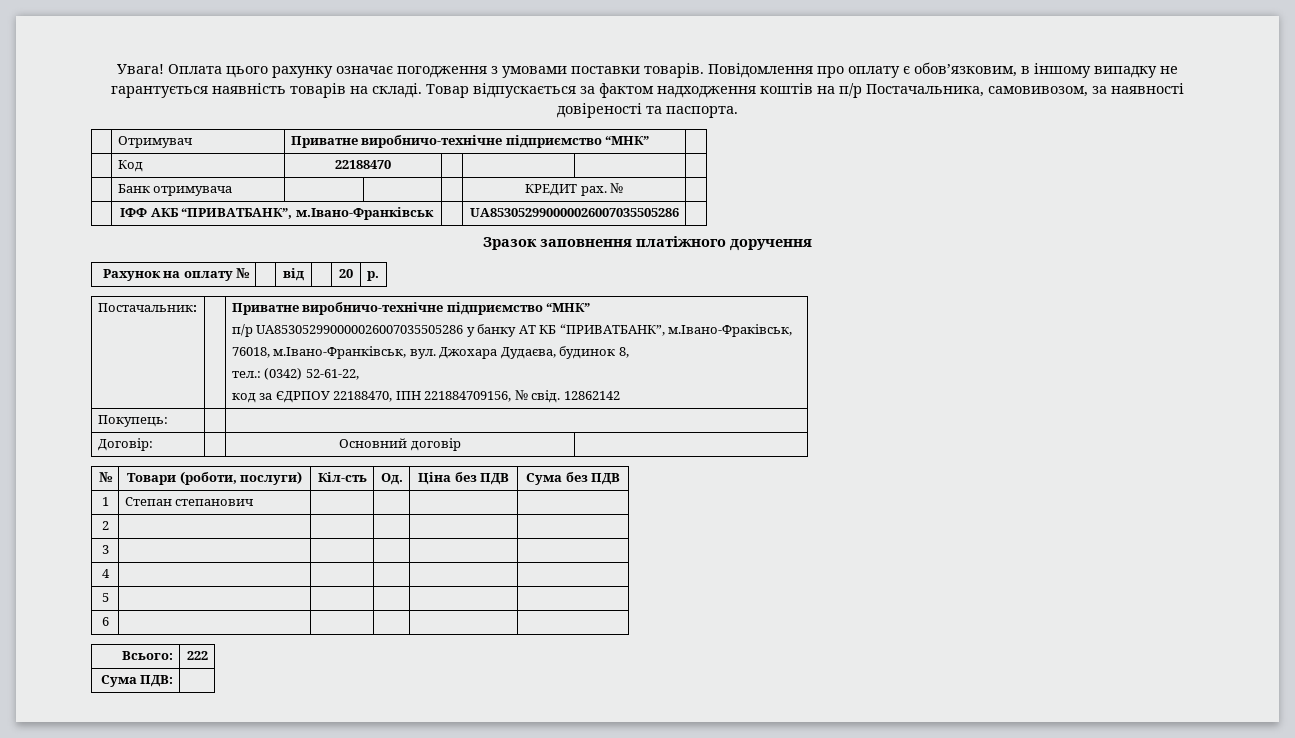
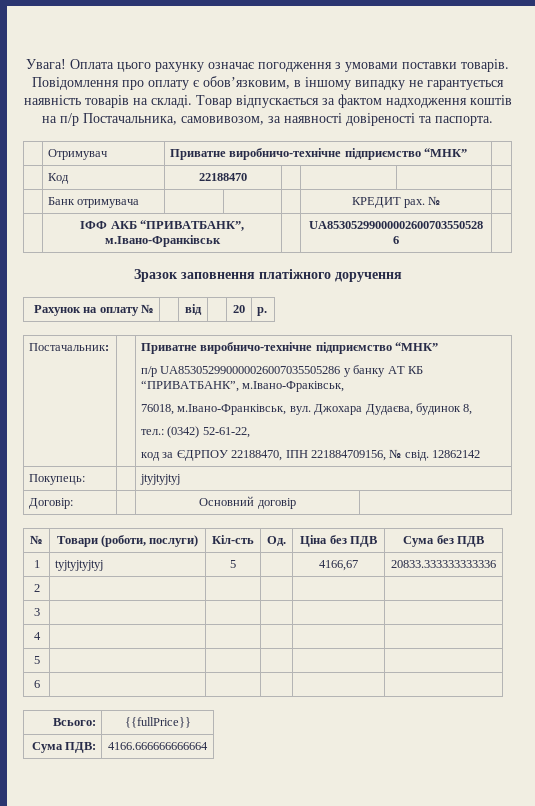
- Покупець: | |
+ Покупець: | | jtyjtyjtyj
- 1 | Степан степанович | | | |
+ 1 | tyjtyjtyjtyj | 5 | | 4166,67 | 20833.333333333336
- Всього: | 222
+ Всього: | {{fullPrice}}
- Сума ПДВ: |
+ Сума ПДВ: | 4166.666666666664

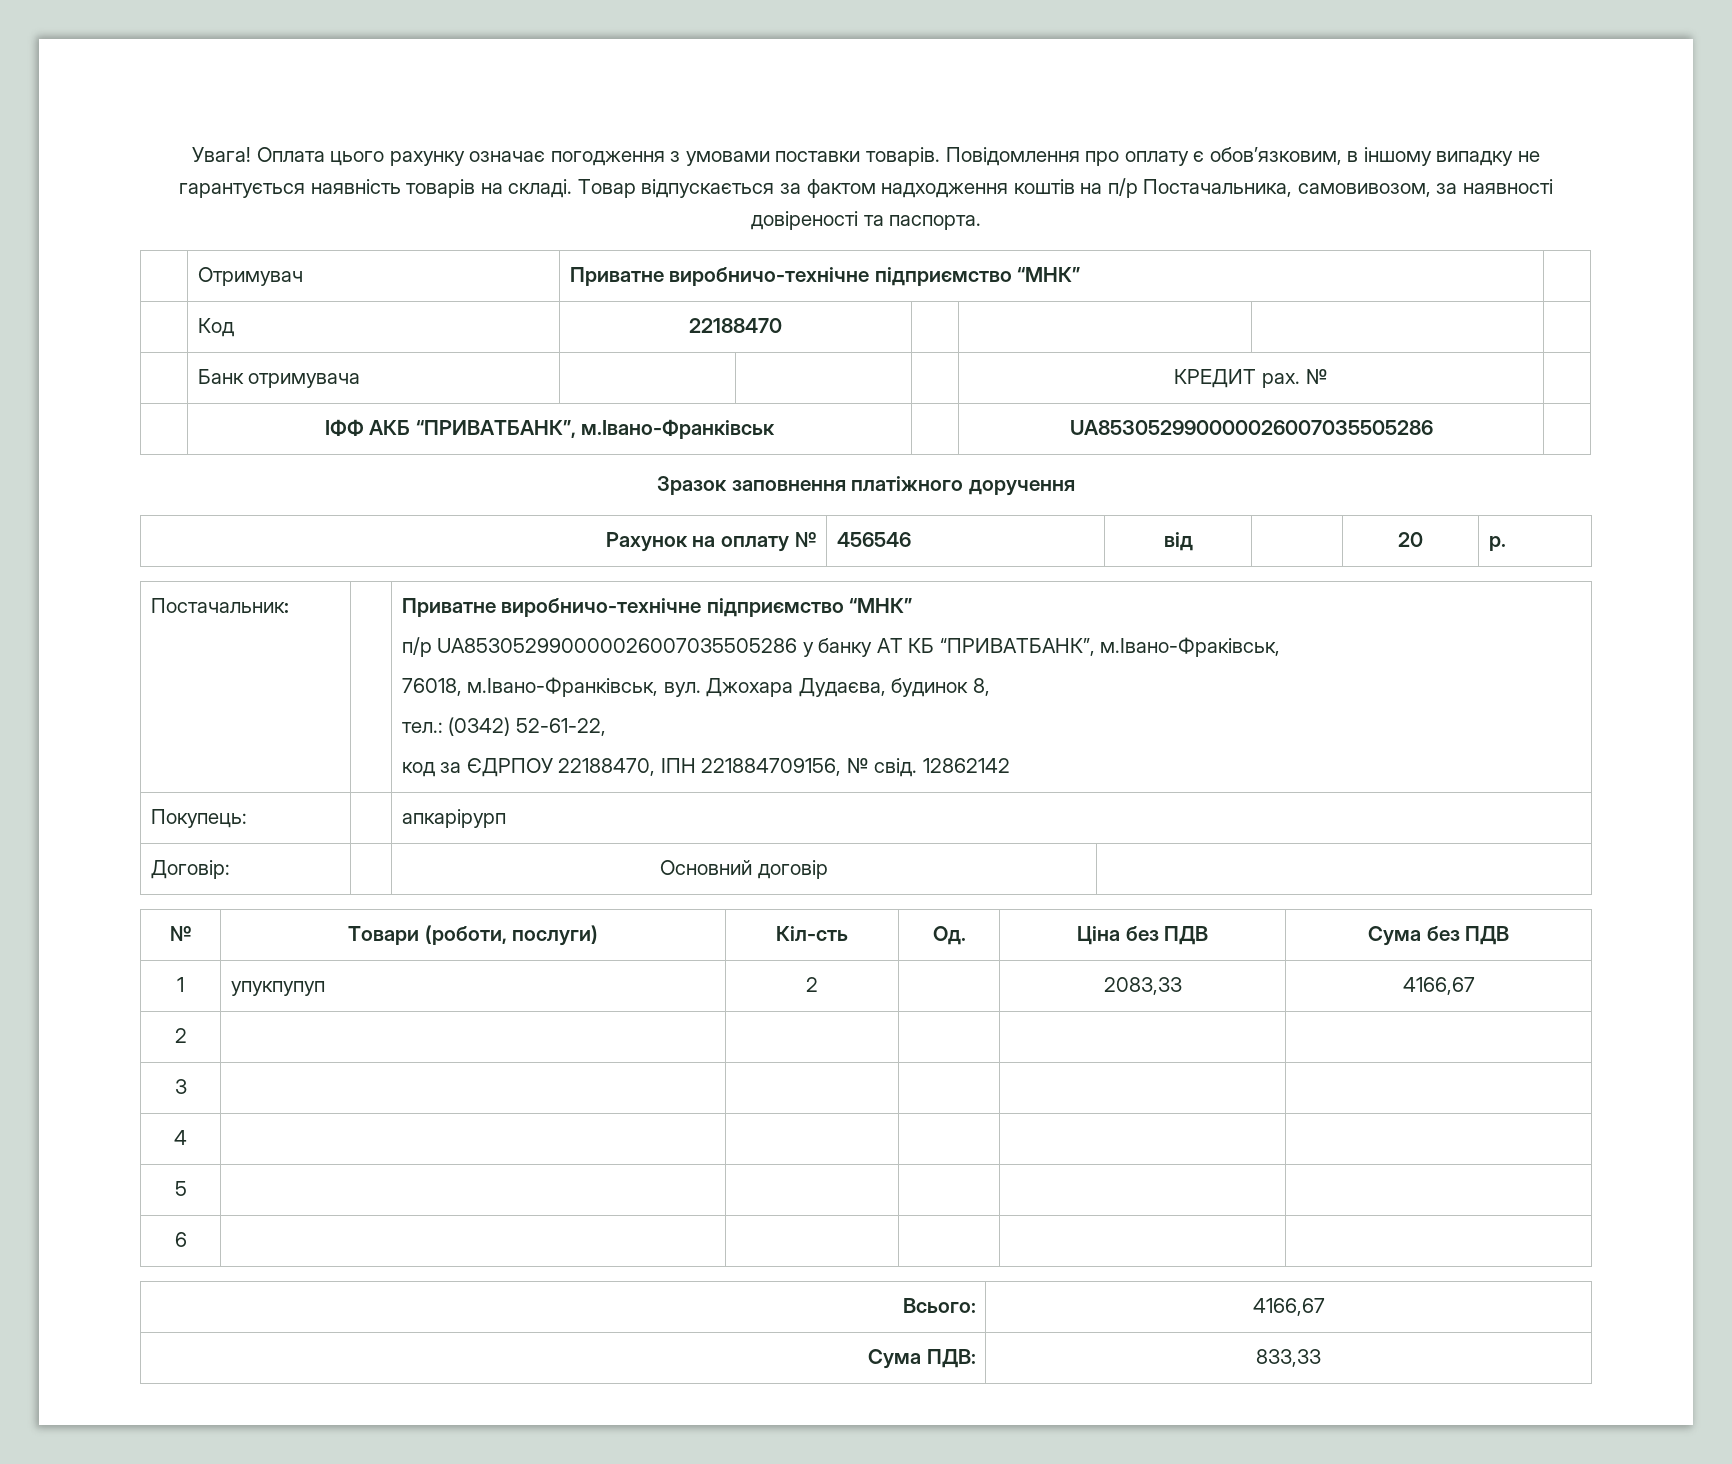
- Рахунок на оплату № | | від | | 20 | р.
+ Рахунок на оплату № | 456546 | від | | 20 | р.
- Покупець: | | jtyjtyjtyj
+ Покупець: | | апкарірурп
- 1 | tyjtyjtyjtyj | 5 | | 4166,67 | 20833.333333333336
+ 1 | упукпупуп | 2 | | 2083,33 | 4166,67
- Всього: | {{fullPrice}}
+ Всього: | 4166,67
- Сума ПДВ: | 4166.666666666664
+ Сума ПДВ: | 833,33

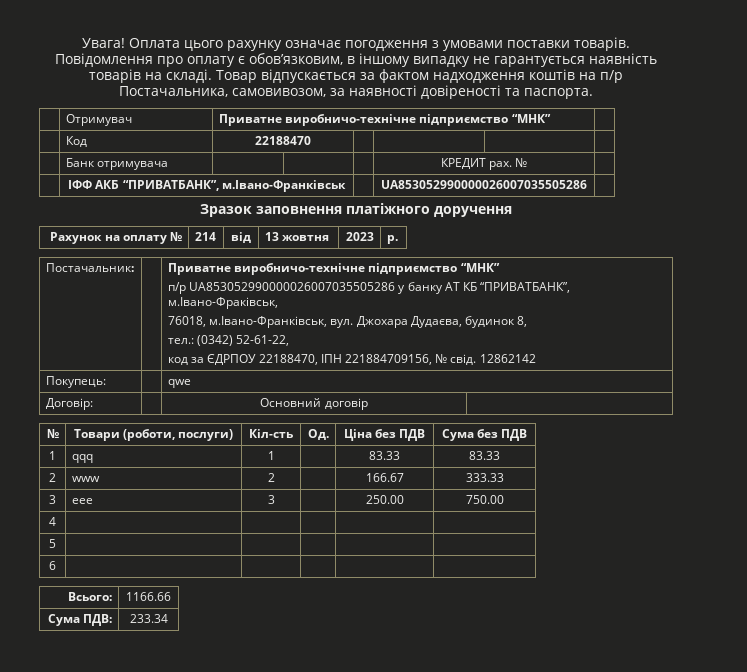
- Рахунок на оплату № | 456546 | від | | 20 | р.
+ Рахунок на оплату № | 214 | від | 13 жовтня | 2023 | р.
- Покупець: | | апкарірурп
+ Покупець: | | qwe
- 1 | упукпупуп | 2 | | 2083,33 | 4166,67
- 2 | | | | |
- 3 | | | | |
+ 1 | qqq | 1 | | 83.33 | 83.33
+ 2 | www | 2 | | 166.67 | 333.33
+ 3 | eee | 3 | | 250.00 | 750.00
- Всього: | 4166,67
+ Всього: | 1166.66
- Сума ПДВ: | 833,33
+ Сума ПДВ: | 233.34

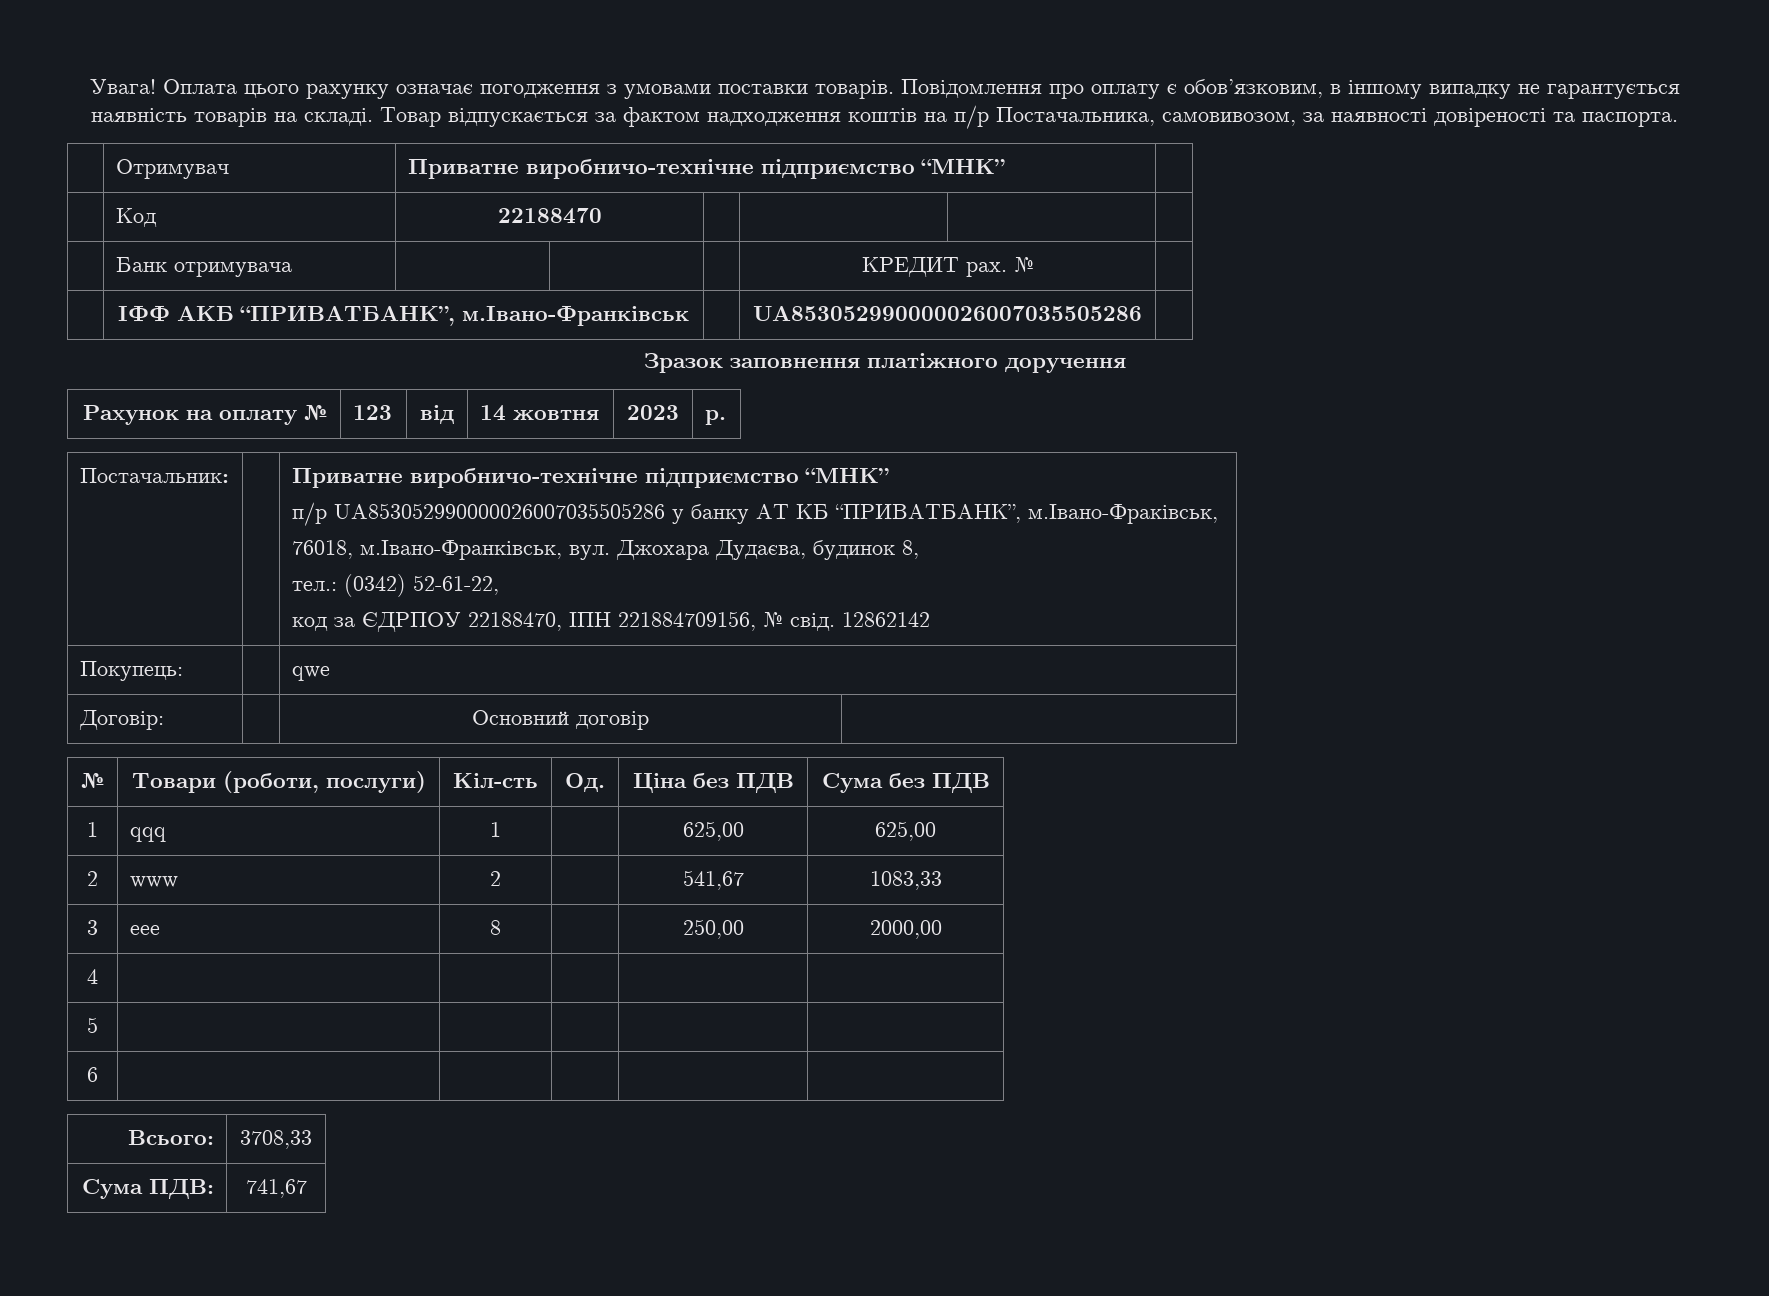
- Рахунок на оплату № | 214 | від | 13 жовтня | 2023 | р.
+ Рахунок на оплату № | 123 | від | 14 жовтня | 2023 | р.
- 1 | qqq | 1 | | 83.33 | 83.33
+ 1 | qqq | 1 | | 625,00 | 625,00
- 2 | www | 2 | | 166.67 | 333.33
+ 2 | www | 2 | | 541,67 | 1083,33
- 3 | eee | 3 | | 250.00 | 750.00
+ 3 | eee | 8 | | 250,00 | 2000,00
- Всього: | 1166.66
+ Всього: | 3708,33
- Сума ПДВ: | 233.34
+ Сума ПДВ: | 741,67

